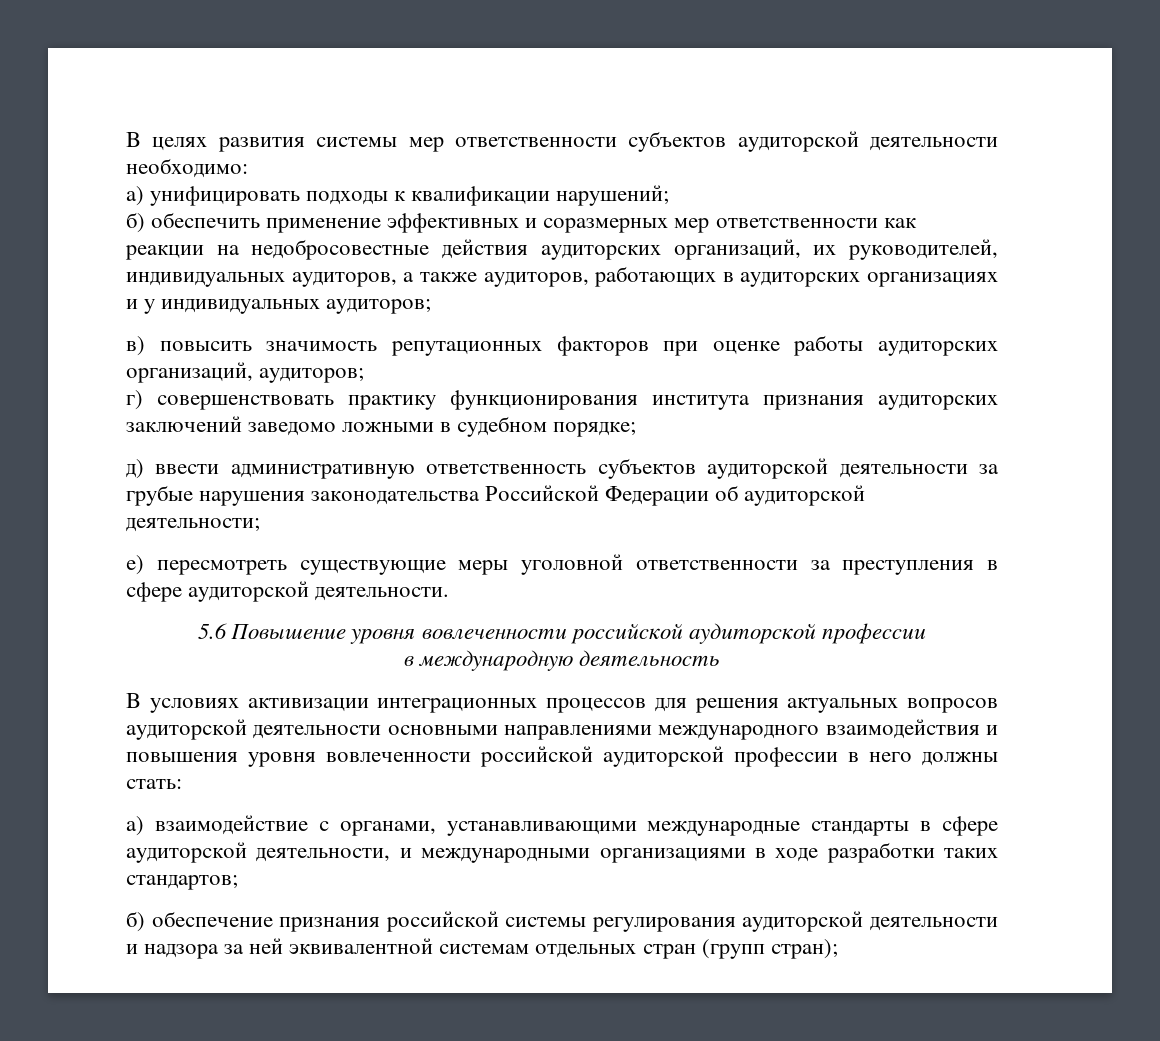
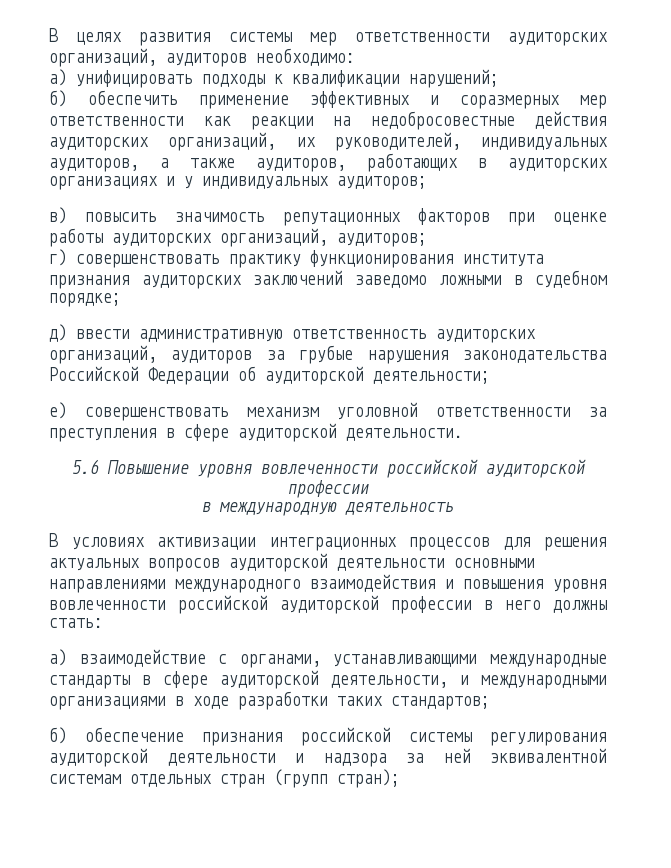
- В целях развития системы мер ответственности субъектов аудиторской деятельности необходимо:
+ В целях развития системы мер ответственности аудиторских организаций, аудиторов необходимо:
- д) ввести административную ответственность субъектов аудиторской деятельности за грубые нарушения законодательства Российской Федерации об аудиторской деятельности;
+ д) ввести административную ответственность аудиторских организаций, аудиторов за грубые нарушения законодательства Российской Федерации об аудиторской деятельности;
- е) пересмотреть существующие меры уголовной ответственности за преступления в сфере аудиторской деятельности.
+ е) совершенствовать механизм уголовной ответственности за преступления в сфере аудиторской деятельности.

